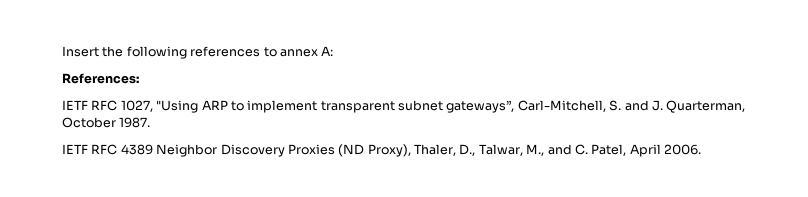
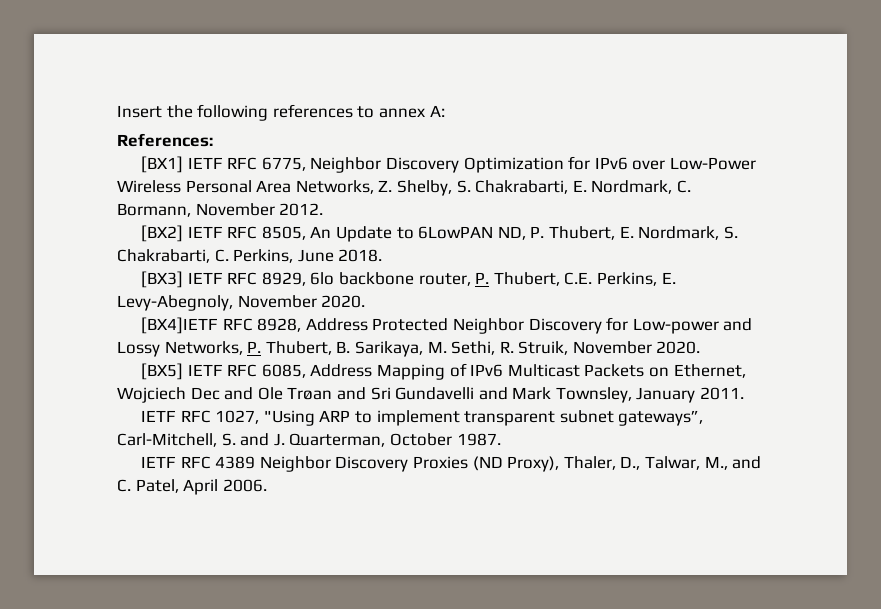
+ [BX1] IETF RFC 6775, Neighbor Discovery Optimization for IPv6 over Low-Power Wireless Personal Area Networks, Z. Shelby, S. Chakrabarti, E. Nordmark, C. Bormann, November 2012.
+ [BX2] IETF RFC 8505, An Update to 6LowPAN ND, P. Thubert, E. Nordmark, S. Chakrabarti, C. Perkins, June 2018.
+ [BX3] IETF RFC 8929, 6lo backbone router, P. Thubert, C.E. Perkins, E. Levy-Abegnoly, November 2020.
+ [BX4]IETF RFC 8928, Address Protected Neighbor Discovery for Low-power and Lossy Networks, P. Thubert, B. Sarikaya, M. Sethi, R. Struik, November 2020.
+ [BX5] IETF RFC 6085, Address Mapping of IPv6 Multicast Packets on Ethernet, Wojciech Dec and Ole Trøan and Sri Gundavelli and Mark Townsley, January 2011.

